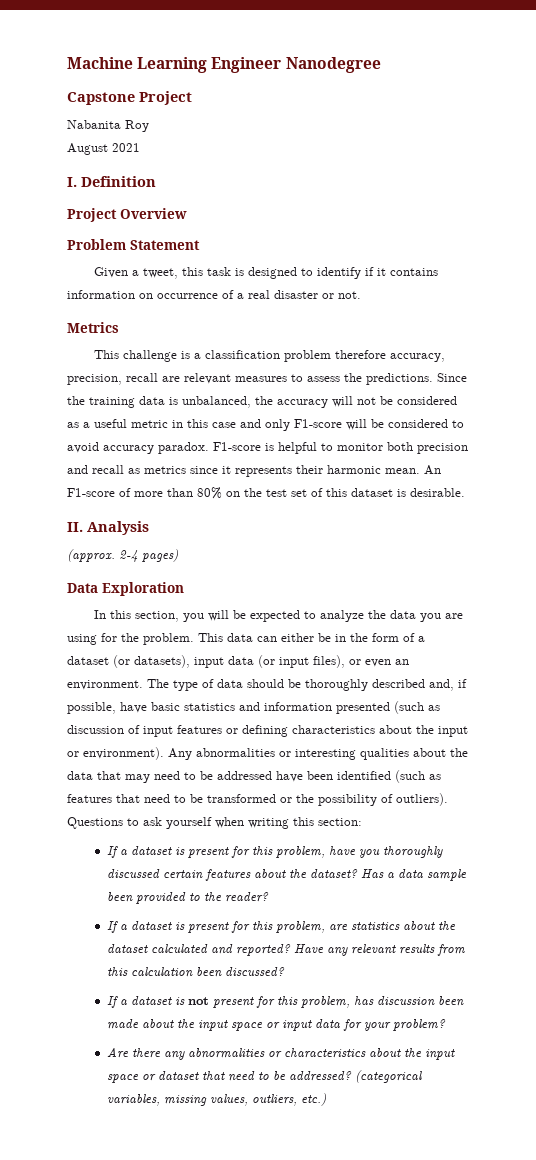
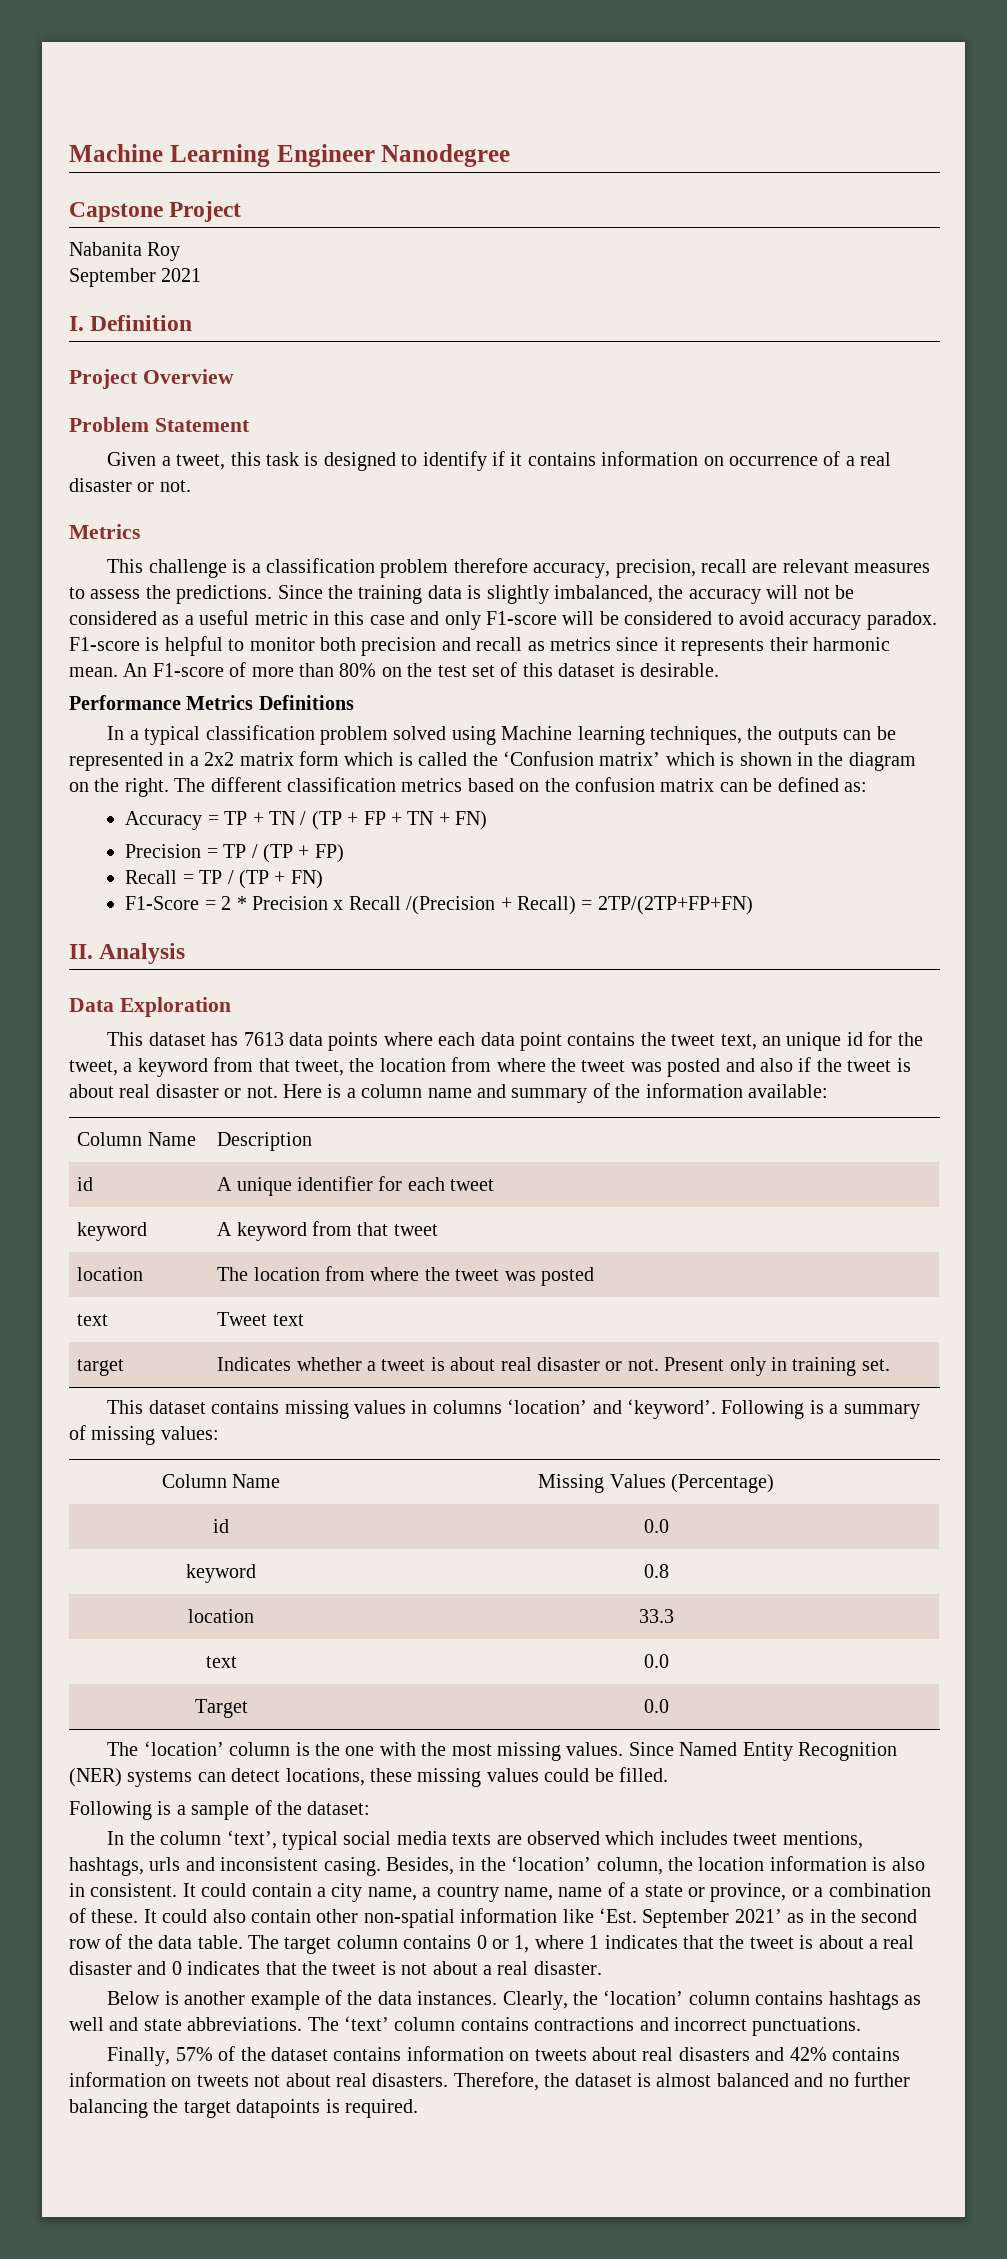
- August 2021
+ September 2021
- Since the training data is unbalanced, the accuracy will not be considered as a useful metric in this case and only F1-score will be considered to avoid accuracy paradox.
+ Since the training data is slightly imbalanced, the accuracy will not be considered as a useful metric in this case and only F1-score will be considered to avoid accuracy paradox.
+ Performance Metrics Definitions
+ In a typical classification problem solved using Machine learning techniques, the outputs can be represented in a 2x2 matrix form which is called the ‘Confusion matrix’ which is shown in the diagram on the right. The different classification metrics based on the confusion matrix can be defined as:
+ Accuracy = TP + TN / (TP + FP + TN + FN)
+ Precision = TP / (TP + FP)
+ Recall = TP / (TP + FN)
+ F1-Score = 2 * Precision x Recall /(Precision + Recall) = 2TP/(2TP+FP+FN)
- (approx. 2-4 pages)
- In this section, you will be expected to analyze the data you are using for the problem. This data can either be in the form of a dataset (or datasets), input data (or input files), or even an environment. The type of data should be thoroughly described and, if possible, have basic statistics and information presented (such as discussion of input features or defining characteristics about the input or environment). Any abnormalities or interesting qualities about the data that may need to be addressed have been identified (such as features that need to be transformed or the possibility of outliers). Questions to ask yourself when writing this section:
- If a dataset is present for this problem, have you thoroughly discussed certain features about the dataset? Has a data sample been provided to the reader?
- If a dataset is present for this problem, are statistics about the dataset calculated and reported? Have any relevant results from this calculation been discussed?
- If a dataset is not present for this problem, has discussion been made about the input space or input data for your problem?
- Are there any abnormalities or characteristics about the input space or dataset that need to be addressed? (categorical variables, missing values, outliers, etc.)
+ This dataset has 7613 data points where each data point contains the tweet text, an unique id for the tweet, a keyword from that tweet, the location from where the tweet was posted and also if the tweet is about real disaster or not. Here is a column name and summary of the information available:
+ Column Name | Description
+ id | A unique identifier for each tweet
+ keyword | A keyword from that tweet
+ location | The location from where the tweet was posted
+ text | Tweet text
+ target | Indicates whether a tweet is about real disaster or not. Present only in training set.
+ This dataset contains missing values in columns ‘location’ and ‘keyword’. Following is a summary of missing values:
+ Column Name | Missing Values (Percentage)
+ id | 0.0
+ keyword | 0.8
+ location | 33.3
+ text | 0.0
+ Target | 0.0
+ The ‘location’ column is the one with the most missing values. Since Named Entity Recognition (NER) systems can detect locations, these missing values could be filled.
+ Following is a sample of the dataset:
+ In the column ‘text’, typical social media texts are observed which includes tweet mentions, hashtags, urls and inconsistent casing. Besides, in the ‘location’ column, the location information is also in consistent. It could contain a city name, a country name, name of a state or province, or a combination of these. It could also contain other non-spatial information like ‘Est. September 2021’ as in the second row of the data table. The target column contains 0 or 1, where 1 indicates that the tweet is about a real disaster and 0 indicates that the tweet is not about a real disaster.
+ Below is another example of the data instances. Clearly, the ‘location’ column contains hashtags as well and state abbreviations. The ‘text’ column contains contractions and incorrect punctuations.
+ Finally, 57% of the dataset contains information on tweets about real disasters and 42% contains information on tweets not about real disasters. Therefore, the dataset is almost balanced and no further balancing the target datapoints is required.

